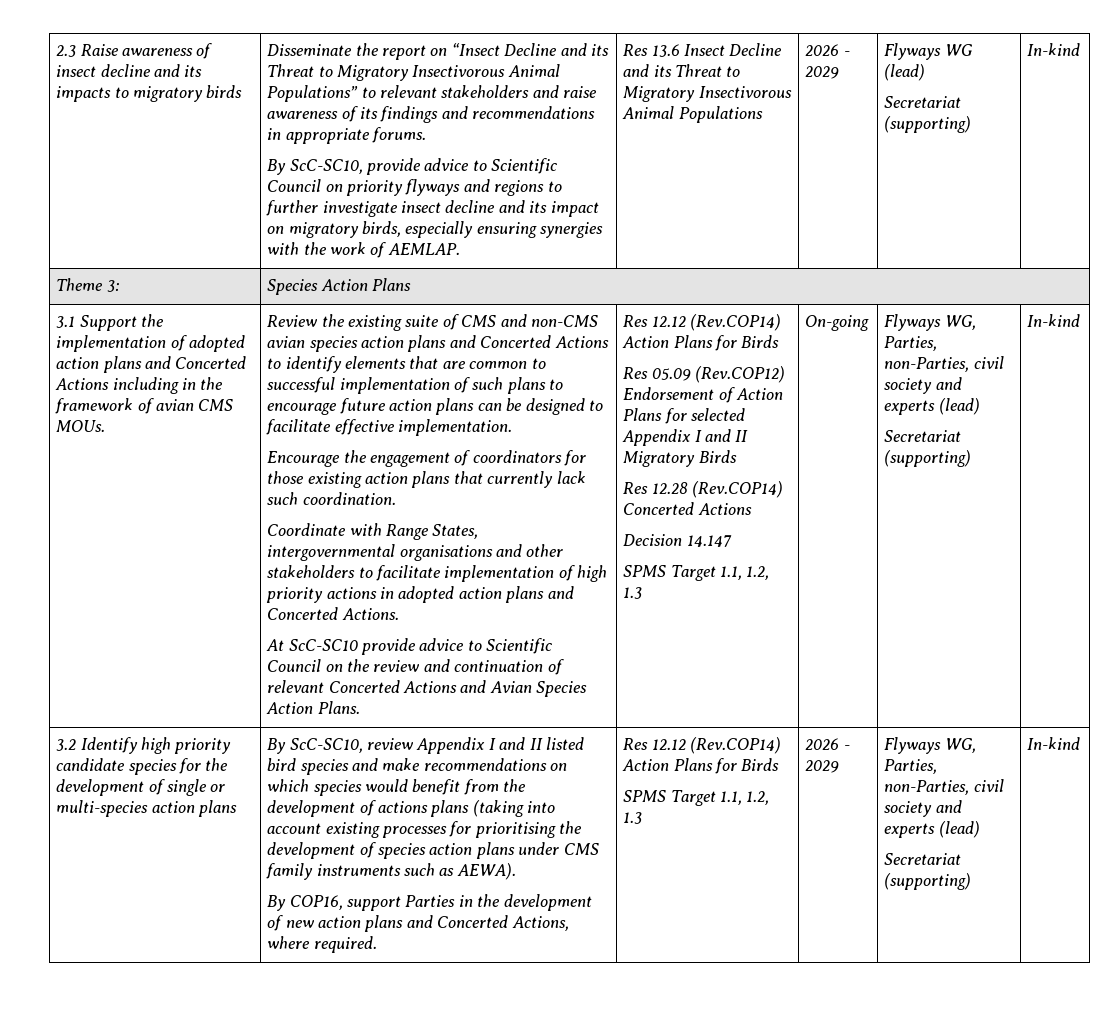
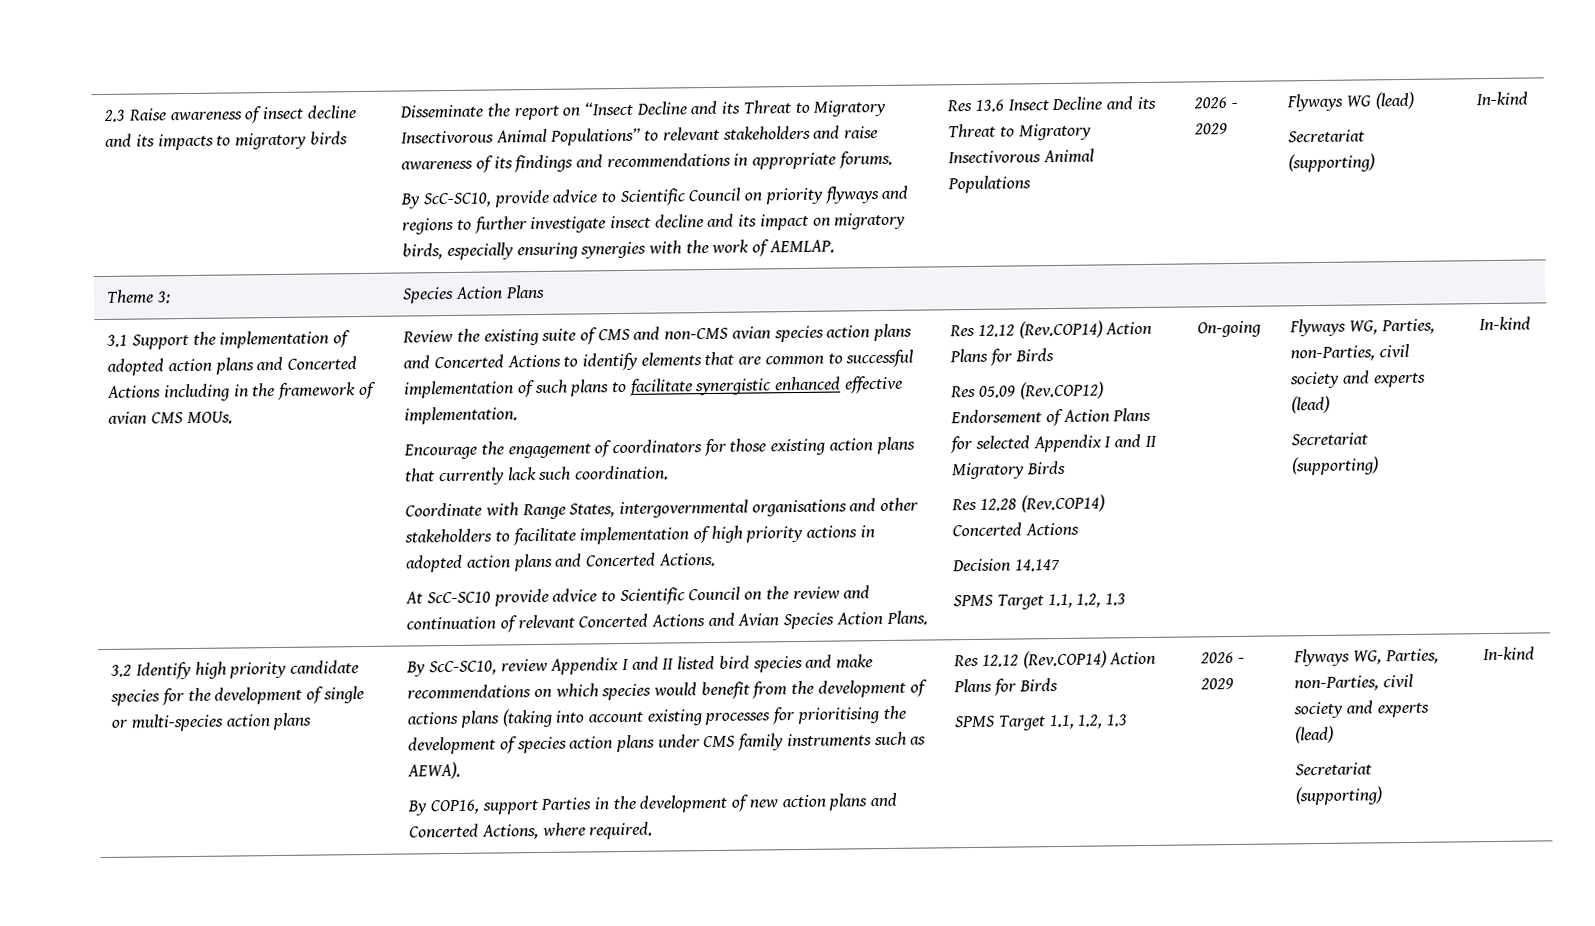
- Review the existing suite of CMS and non-CMS avian species action plans and Concerted Actions to identify elements that are common to successful implementation of such plans to encourage future action plans can be designed to facilitate effective implementation.
+ Review the existing suite of CMS and non-CMS avian species action plans and Concerted Actions to identify elements that are common to successful implementation of such plans to facilitate synergistic enhanced effective implementation.

